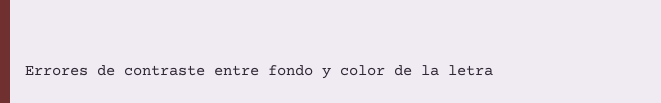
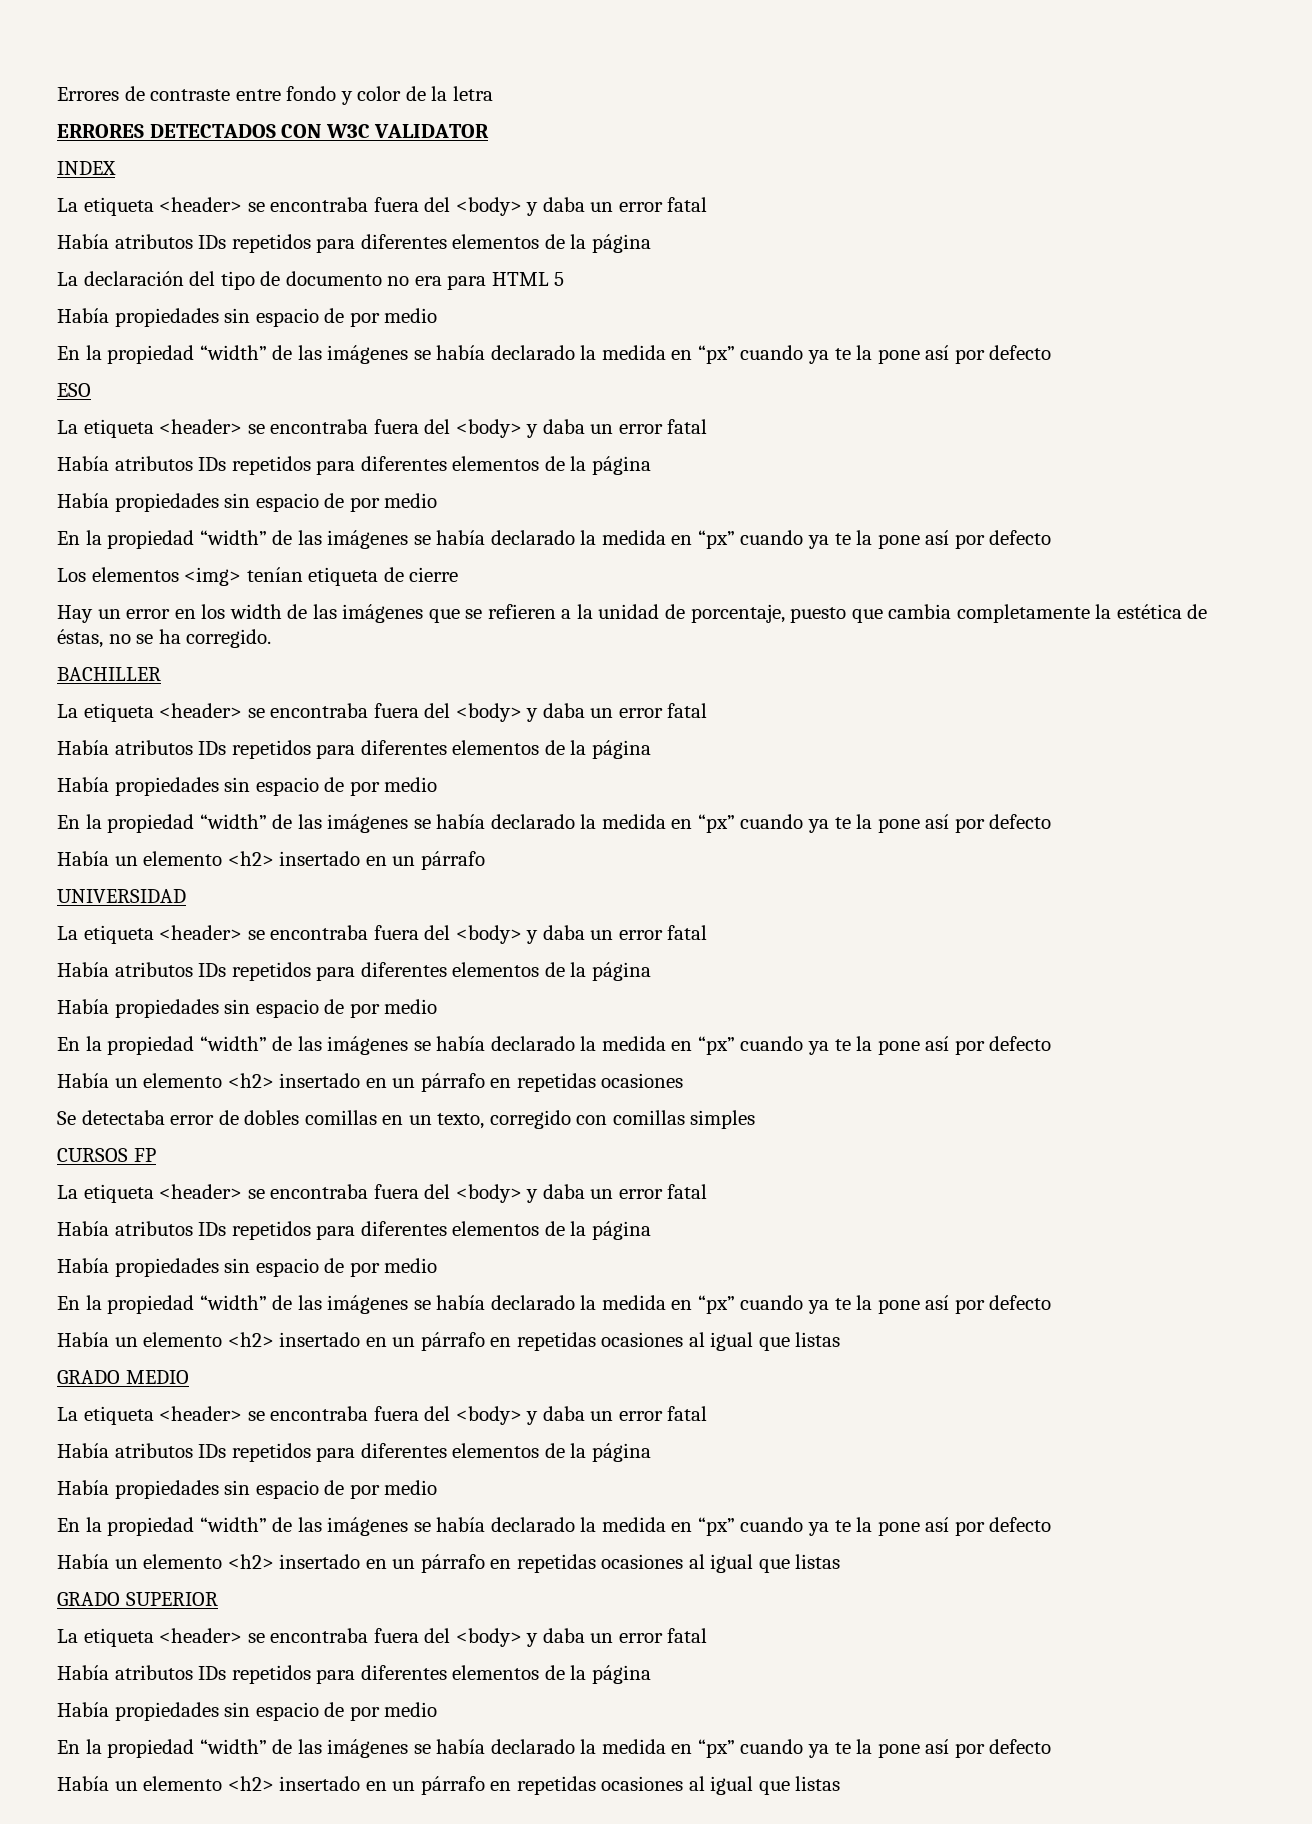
+ ERRORES DETECTADOS CON W3C VALIDATOR
+ INDEX
+ La etiqueta <header> se encontraba fuera del <body> y daba un error fatal
+ Había atributos IDs repetidos para diferentes elementos de la página
+ La declaración del tipo de documento no era para HTML 5
+ Había propiedades sin espacio de por medio
+ En la propiedad “width” de las imágenes se había declarado la medida en “px” cuando ya te la pone así por defecto
+ ESO
+ La etiqueta <header> se encontraba fuera del <body> y daba un error fatal
+ Había atributos IDs repetidos para diferentes elementos de la página
+ Había propiedades sin espacio de por medio
+ En la propiedad “width” de las imágenes se había declarado la medida en “px” cuando ya te la pone así por defecto
+ Los elementos <img> tenían etiqueta de cierre
+ Hay un error en los width de las imágenes que se refieren a la unidad de porcentaje, puesto que cambia completamente la estética de éstas, no se ha corregido.
+ BACHILLER
+ La etiqueta <header> se encontraba fuera del <body> y daba un error fatal
+ Había atributos IDs repetidos para diferentes elementos de la página
+ Había propiedades sin espacio de por medio
+ En la propiedad “width” de las imágenes se había declarado la medida en “px” cuando ya te la pone así por defecto
+ Había un elemento <h2> insertado en un párrafo
+ UNIVERSIDAD
+ La etiqueta <header> se encontraba fuera del <body> y daba un error fatal
+ Había atributos IDs repetidos para diferentes elementos de la página
+ Había propiedades sin espacio de por medio
+ En la propiedad “width” de las imágenes se había declarado la medida en “px” cuando ya te la pone así por defecto
+ Había un elemento <h2> insertado en un párrafo en repetidas ocasiones
+ Se detectaba error de dobles comillas en un texto, corregido con comillas simples
+ CURSOS FP
+ La etiqueta <header> se encontraba fuera del <body> y daba un error fatal
+ Había atributos IDs repetidos para diferentes elementos de la página
+ Había propiedades sin espacio de por medio
+ En la propiedad “width” de las imágenes se había declarado la medida en “px” cuando ya te la pone así por defecto
+ Había un elemento <h2> insertado en un párrafo en repetidas ocasiones al igual que listas
+ GRADO MEDIO
+ La etiqueta <header> se encontraba fuera del <body> y daba un error fatal
+ Había atributos IDs repetidos para diferentes elementos de la página
+ Había propiedades sin espacio de por medio
+ En la propiedad “width” de las imágenes se había declarado la medida en “px” cuando ya te la pone así por defecto
+ Había un elemento <h2> insertado en un párrafo en repetidas ocasiones al igual que listas
+ GRADO SUPERIOR
+ La etiqueta <header> se encontraba fuera del <body> y daba un error fatal
+ Había atributos IDs repetidos para diferentes elementos de la página
+ Había propiedades sin espacio de por medio
+ En la propiedad “width” de las imágenes se había declarado la medida en “px” cuando ya te la pone así por defecto
+ Había un elemento <h2> insertado en un párrafo en repetidas ocasiones al igual que listas

